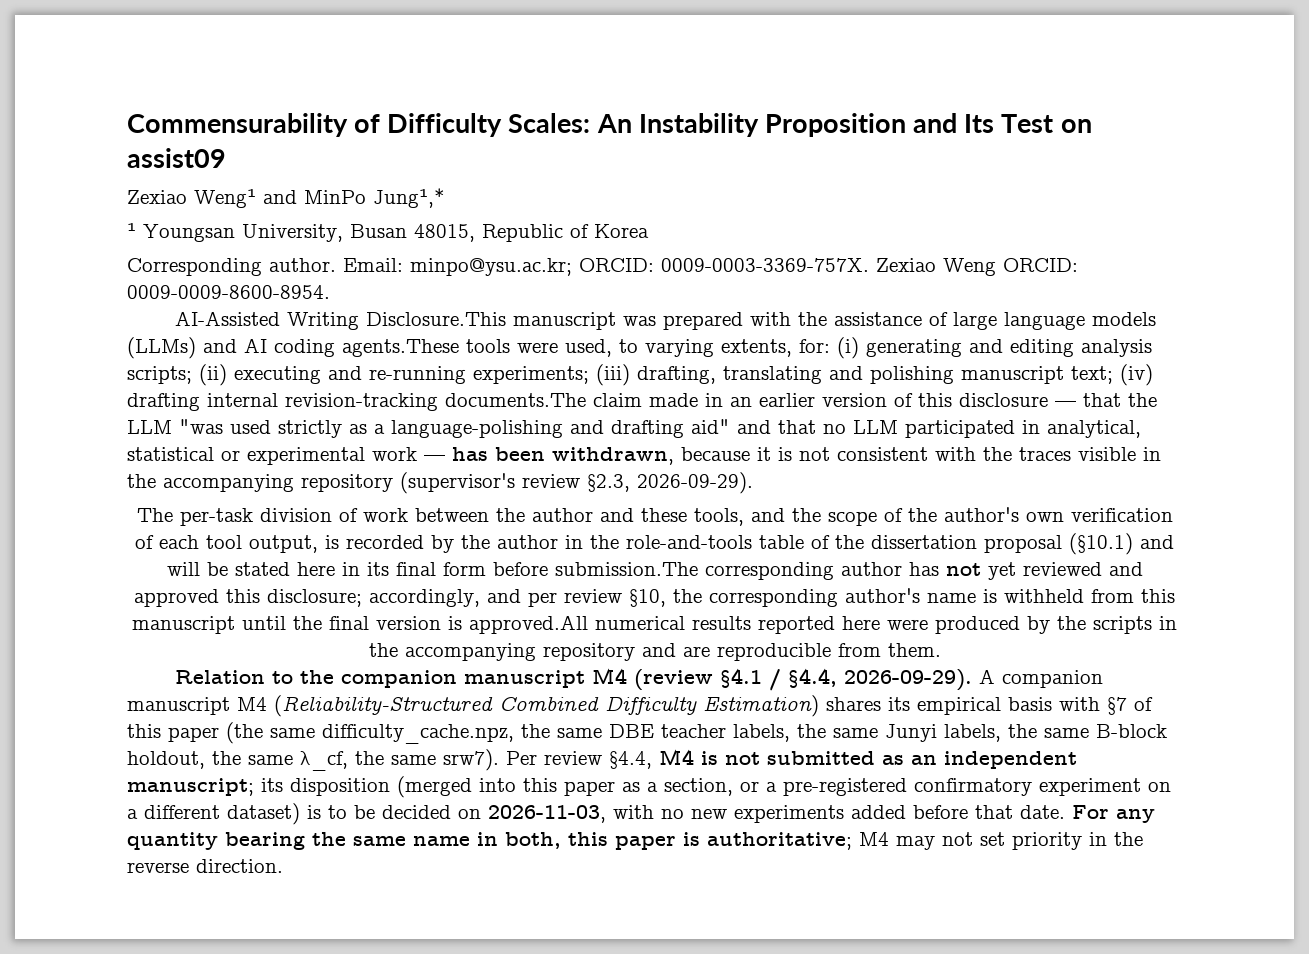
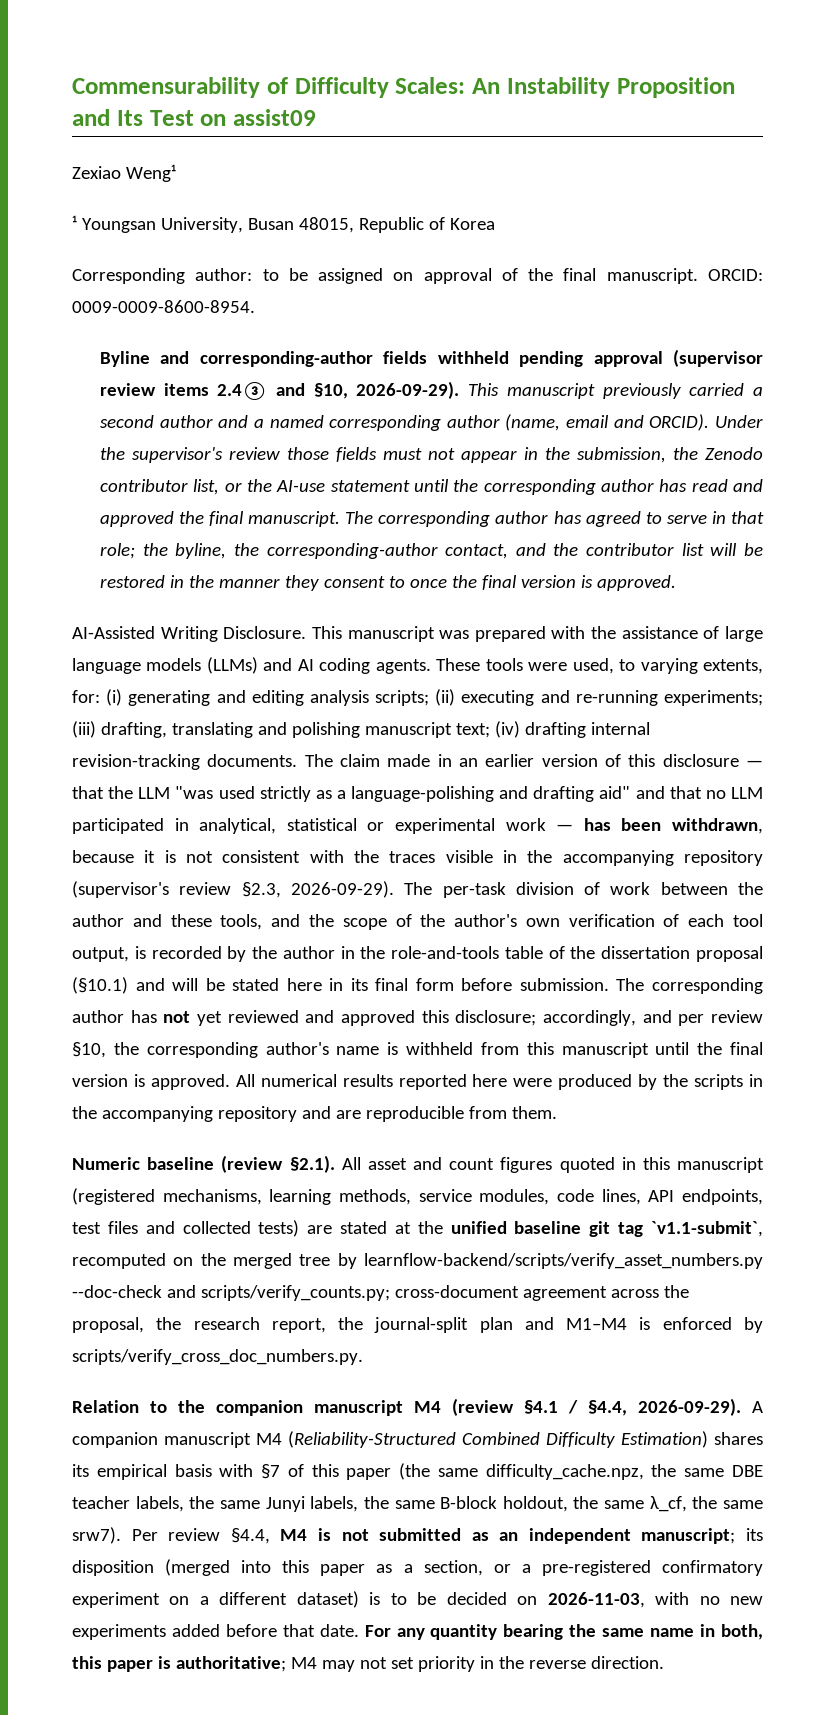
- Zexiao Weng¹ and MinPo Jung¹,*
+ Zexiao Weng¹
- Corresponding author. Email: minpo@ysu.ac.kr; ORCID: 0009-0003-3369-757X. Zexiao Weng ORCID: 0009-0009-8600-8954.
+ Corresponding author: to be assigned on approval of the final manuscript. ORCID: 0009-0009-8600-8954.
+ Byline and corresponding-author fields withheld pending approval (supervisor review items 2.4③ and §10, 2026-09-29). This manuscript previously carried a second author and a named corresponding author (name, email and ORCID). Under the supervisor's review those fields must not appear in the submission, the Zenodo contributor list, or the AI-use statement until the corresponding author has read and approved the final manuscript. The corresponding author has agreed to serve in that role; the byline, the corresponding-author contact, and the contributor list will be restored in the manner they consent to once the final version is approved.
- AI-Assisted Writing Disclosure.This manuscript was prepared with the assistance of large language models (LLMs) and AI coding agents.These tools were used, to varying extents, for:
+ AI-Assisted Writing Disclosure. This manuscript was prepared with the assistance of large language models (LLMs) and AI coding agents. These tools were used, to varying extents, for:
- (iv) drafting internal revision-tracking documents.The claim made in an earlier version of this disclosure — that the LLM "was used strictly as a language-polishing and drafting aid" and that no LLM participated in analytical, statistical or experimental work — has been withdrawn, because it is not consistent with the traces visible in the accompanying repository (supervisor's review §2.3, 2026-09-29).
- The per-task division of work between the author and these tools, and the scope of the author's own verification of each tool output, is recorded by the author in the role-and-tools table of the dissertation proposal (§10.1) and will be stated here in its final form before submission.The corresponding author has not yet reviewed and approved this disclosure;
+ (iv) drafting internal revision-tracking documents. The claim made in an earlier version of this disclosure — that the LLM "was used strictly as a language-polishing and drafting aid" and that no LLM participated in analytical, statistical or experimental work — has been withdrawn, because it is not consistent with the traces visible in the accompanying repository (supervisor's review §2.3, 2026-09-29). The per-task division of work between the author and these tools, and the scope of the author's own verification of each tool output, is recorded by the author in the role-and-tools table of the dissertation proposal (§10.1) and will be stated here in its final form before submission. The corresponding author has not yet reviewed and approved this disclosure;
- accordingly, and per review §10, the corresponding author's name is withheld from this manuscript until the final version is approved.All numerical results reported here were produced by the scripts in the accompanying repository and are reproducible from them.
+ accordingly, and per review §10, the corresponding author's name is withheld from this manuscript until the final version is approved. All numerical results reported here were produced by the scripts in the accompanying repository and are reproducible from them.
+ Numeric baseline (review §2.1). All asset and count figures quoted in this manuscript (registered mechanisms, learning methods, service modules, code lines, API endpoints, test files and collected tests) are stated at the unified baseline git tag `v1.1-submit`, recomputed on the merged tree by learnflow-backend/scripts/verify_asset_numbers.py --doc-check and scripts/verify_counts.py; cross-document agreement across the proposal, the research report, the journal-split plan and M1–M4 is enforced by scripts/verify_cross_doc_numbers.py.

